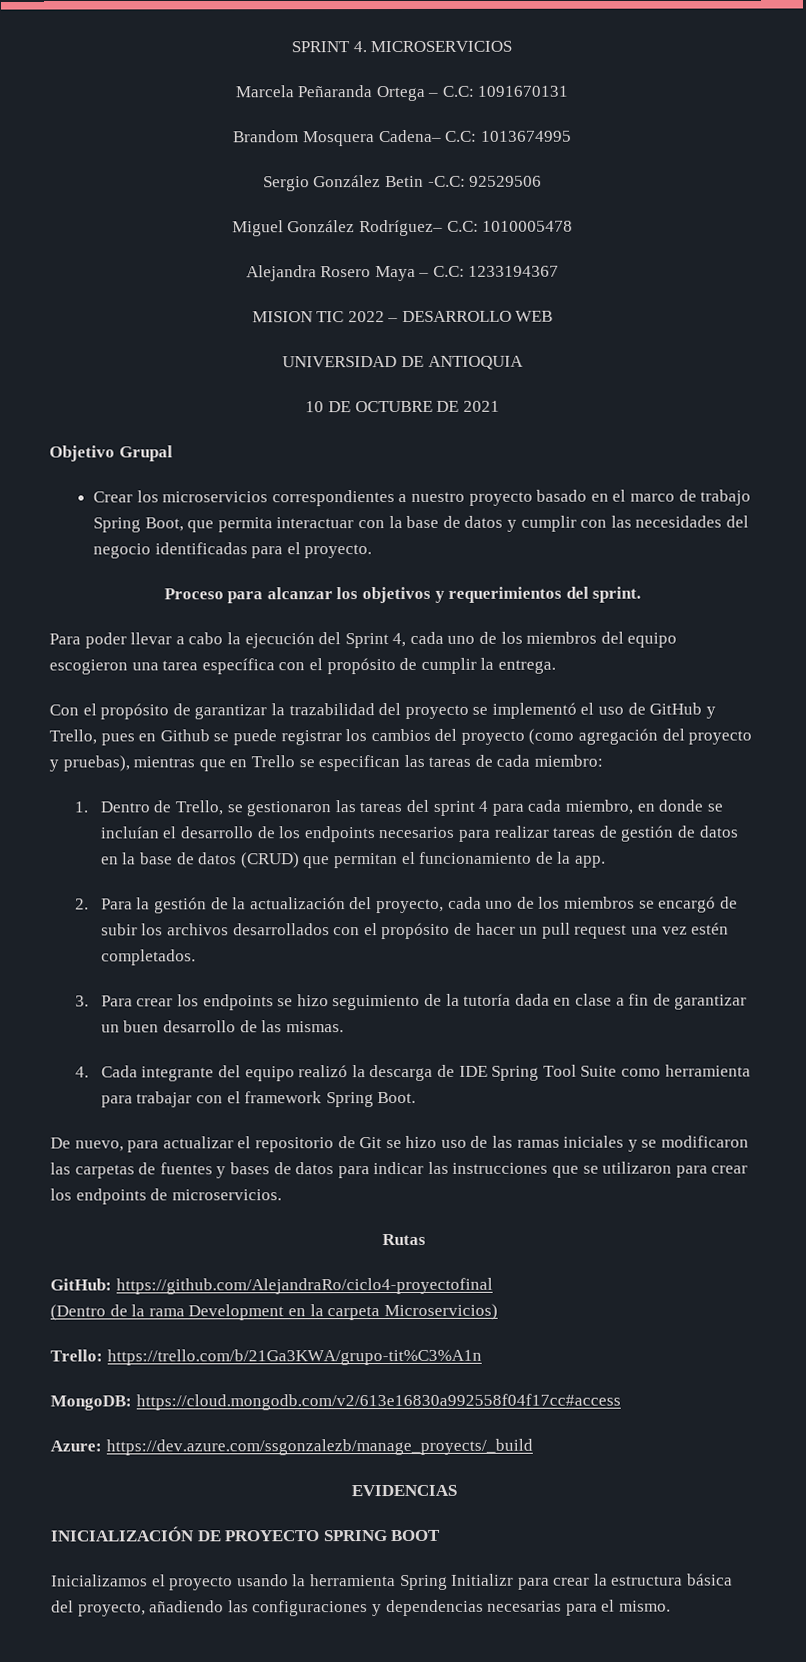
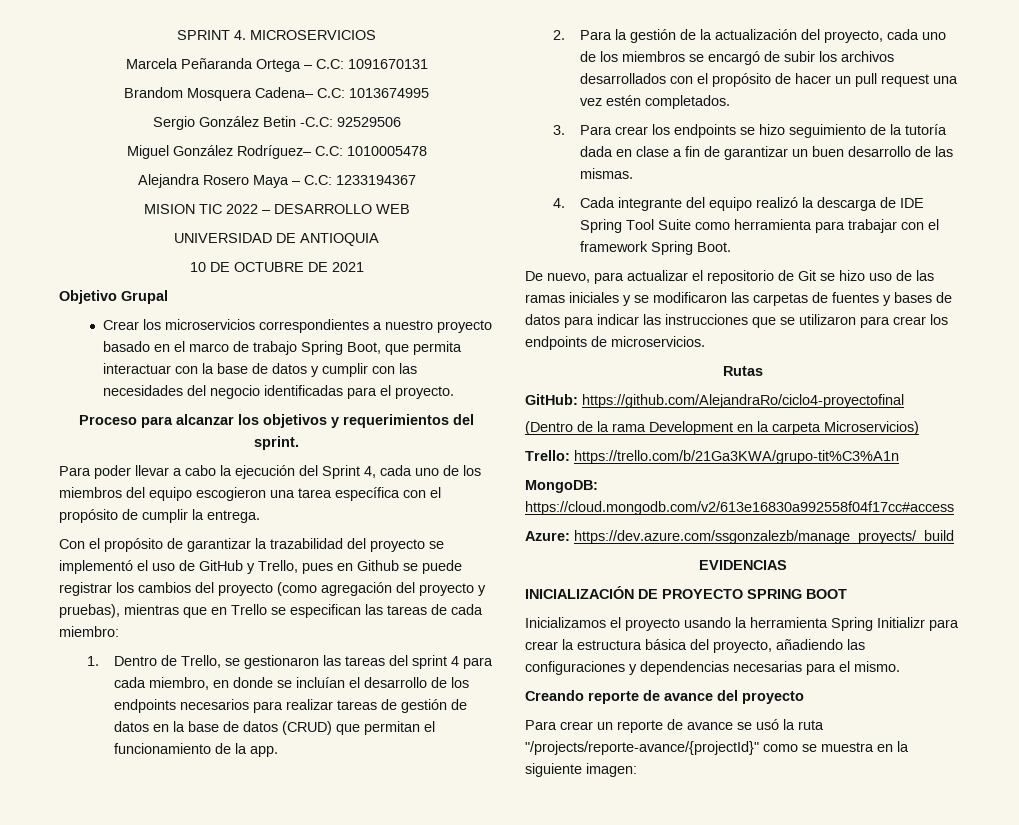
+ Creando reporte de avance del proyecto
+ Para crear un reporte de avance se usó la ruta "/projects/reporte-avance/{projectId}" como se muestra en la siguiente imagen:

